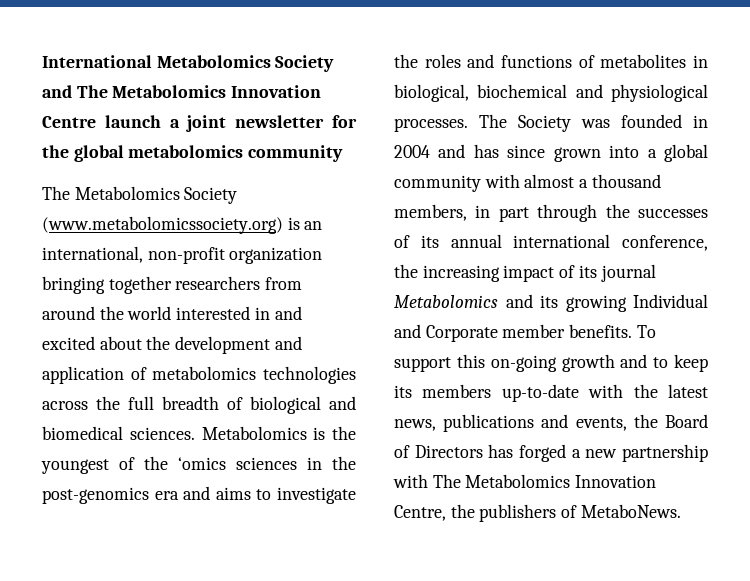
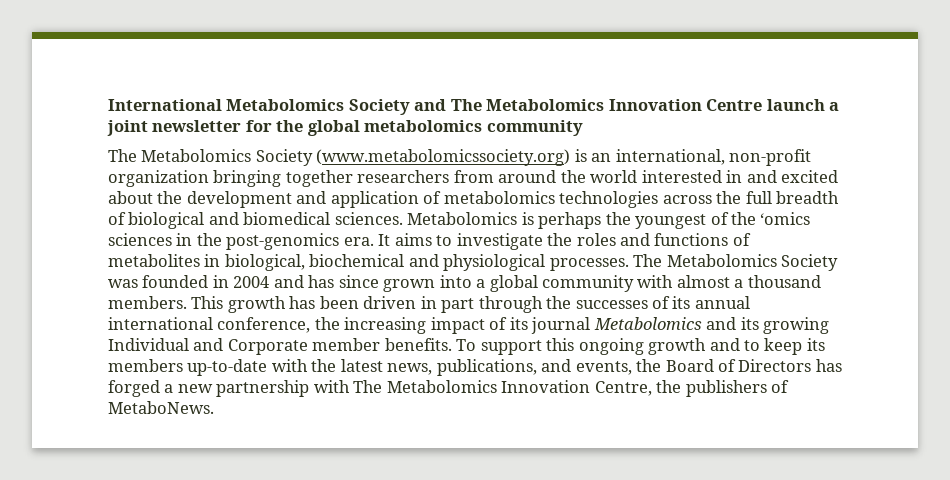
- Metabolomics is the youngest of the ‘omics sciences in the post-genomics era and aims to investigate the roles and functions of metabolites in biological, biochemical and physiological processes.
+ Metabolomics is perhaps the youngest of the ‘omics sciences in the post-genomics era. It aims to investigate the roles and functions of metabolites in biological, biochemical and physiological processes.
- The Society was founded in 2004 and has since grown into a global community with almost a thousand members, in part through the successes of its annual international conference, the increasing impact of its journal Metabolomics and its growing Individual and Corporate member benefits.
+ The Metabolomics Society was founded in 2004 and has since grown into a global community with almost a thousand members. This growth has been driven in part through the successes of its annual international conference, the increasing impact of its journal Metabolomics and its growing Individual and Corporate member benefits.
- To support this on-going growth and to keep its members up-to-date with the latest news, publications and events, the Board of Directors has forged a new partnership with The Metabolomics Innovation Centre, the publishers of MetaboNews.
+ To support this ongoing growth and to keep its members up-to-date with the latest news, publications, and events, the Board of Directors has forged a new partnership with The Metabolomics Innovation Centre, the publishers of MetaboNews.

